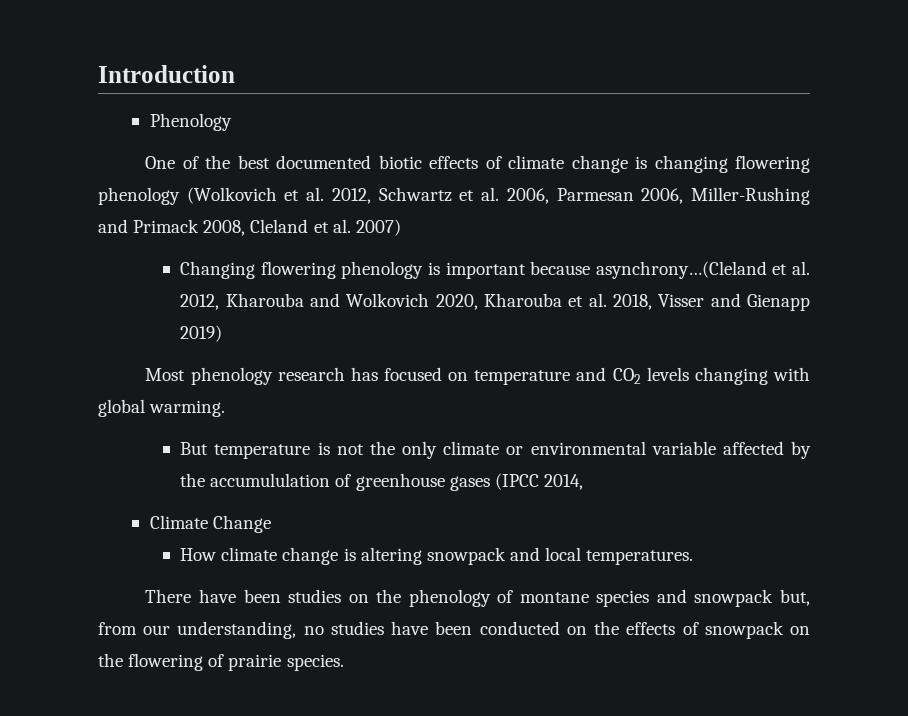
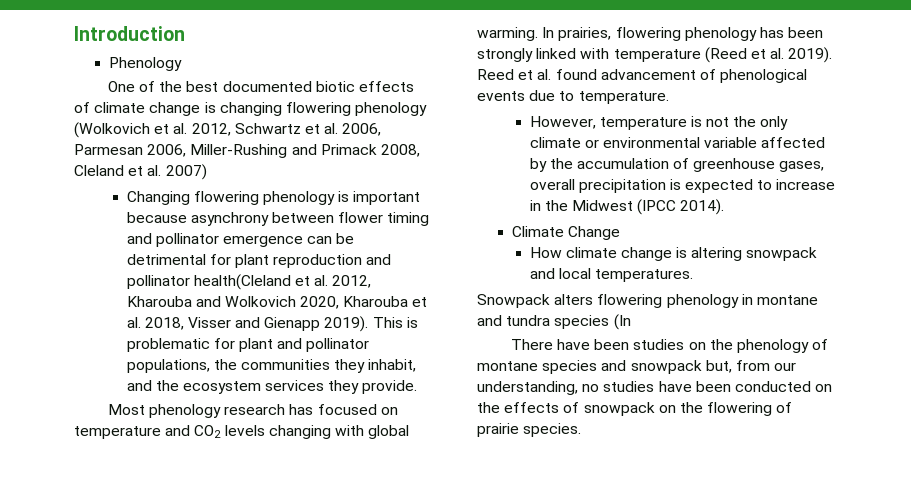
- Changing flowering phenology is important because asynchrony…(Cleland et al. 2012, Kharouba and Wolkovich 2020, Kharouba et al. 2018, Visser and Gienapp 2019)
+ Changing flowering phenology is important because asynchrony between flower timing and pollinator emergence can be detrimental for plant reproduction and pollinator health(Cleland et al. 2012, Kharouba and Wolkovich 2020, Kharouba et al. 2018, Visser and Gienapp 2019). This is problematic for plant and pollinator populations, the communities they inhabit, and the ecosystem services they provide.
- Most phenology research has focused on temperature and CO2 levels changing with global warming.
- But temperature is not the only climate or environmental variable affected by the accumululation of greenhouse gases (IPCC 2014,
+ Most phenology research has focused on temperature and CO2 levels changing with global warming. In prairies, flowering phenology has been strongly linked with temperature (Reed et al. 2019). Reed et al. found advancement of phenological events due to temperature.
+ However, temperature is not the only climate or environmental variable affected by the accumulation of greenhouse gases, overall precipitation is expected to increase in the Midwest (IPCC 2014).
+ Snowpack alters flowering phenology in montane and tundra species (In

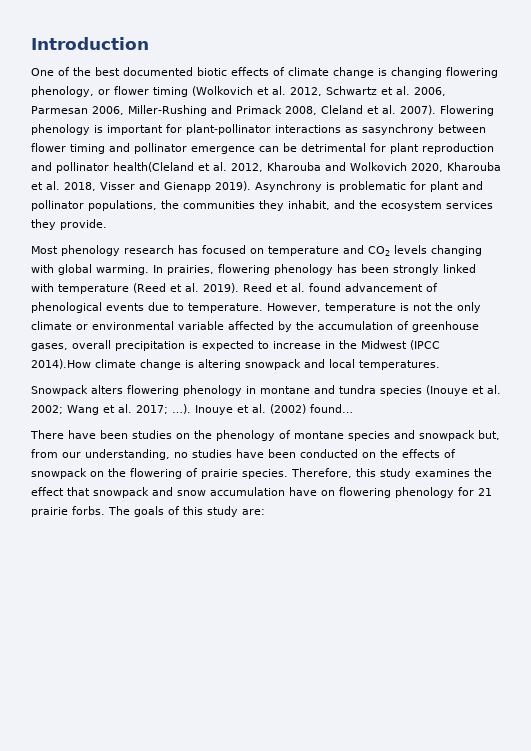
- Phenology
- One of the best documented biotic effects of climate change is changing flowering phenology (Wolkovich et al. 2012, Schwartz et al. 2006, Parmesan 2006, Miller-Rushing and Primack 2008, Cleland et al. 2007)
- Changing flowering phenology is important because asynchrony between flower timing and pollinator emergence can be detrimental for plant reproduction and pollinator health(Cleland et al. 2012, Kharouba and Wolkovich 2020, Kharouba et al. 2018, Visser and Gienapp 2019).
+ One of the best documented biotic effects of climate change is changing flowering phenology, or flower timing (Wolkovich et al. 2012, Schwartz et al. 2006, Parmesan 2006, Miller-Rushing and Primack 2008, Cleland et al. 2007). Flowering phenology is important for plant-pollinator interactions as sasynchrony between flower timing and pollinator emergence can be detrimental for plant reproduction and pollinator health(Cleland et al. 2012, Kharouba and Wolkovich 2020, Kharouba et al. 2018, Visser and Gienapp 2019).
- This is problematic for plant and pollinator populations, the communities they inhabit, and the ecosystem services they provide.
+ Asynchrony is problematic for plant and pollinator populations, the communities they inhabit, and the ecosystem services they provide.
- Reed et al. found advancement of phenological events due to temperature.
- However, temperature is not the only climate or environmental variable affected by the accumulation of greenhouse gases, overall precipitation is expected to increase in the Midwest (IPCC 2014).
- Climate Change
- How climate change is altering snowpack and local temperatures.
+ Reed et al. found advancement of phenological events due to temperature. However, temperature is not the only climate or environmental variable affected by the accumulation of greenhouse gases, overall precipitation is expected to increase in the Midwest (IPCC 2014).How climate change is altering snowpack and local temperatures.
- Snowpack alters flowering phenology in montane and tundra species (In
+ Snowpack alters flowering phenology in montane and tundra species (Inouye et al. 2002; Wang et al. 2017; …). Inouye et al. (2002) found…
+ Therefore, this study examines the effect that snowpack and snow accumulation have on flowering phenology for 21 prairie forbs. The goals of this study are:

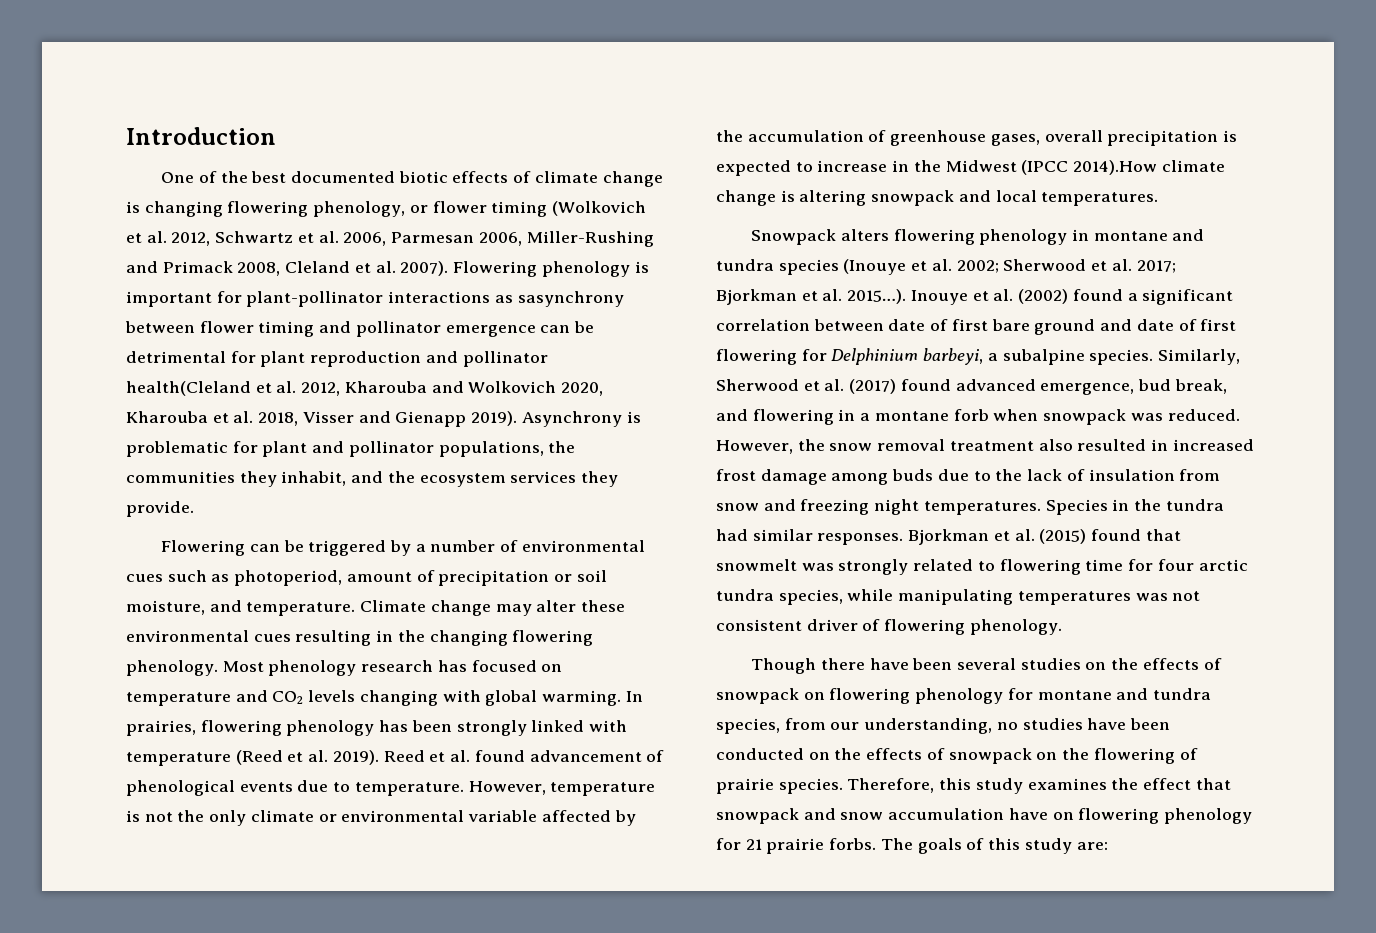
+ Flowering can be triggered by a number of environmental cues such as photoperiod, amount of precipitation or soil moisture, and temperature. Climate change may alter these environmental cues resulting in the changing flowering phenology.
- Snowpack alters flowering phenology in montane and tundra species (Inouye et al. 2002; Wang et al. 2017; …). Inouye et al. (2002) found…
- There have been studies on the phenology of montane species and snowpack but, from our understanding, no studies have been conducted on the effects of snowpack on the flowering of prairie species.
+ Snowpack alters flowering phenology in montane and tundra species (Inouye et al. 2002; Sherwood et al. 2017; Bjorkman et al. 2015…). Inouye et al. (2002) found a significant correlation between date of first bare ground and date of first flowering for Delphinium barbeyi, a subalpine species. Similarly, Sherwood et al. (2017) found advanced emergence, bud break, and flowering in a montane forb when snowpack was reduced. However, the snow removal treatment also resulted in increased frost damage among buds due to the lack of insulation from snow and freezing night temperatures. Species in the tundra had similar responses. Bjorkman et al. (2015) found that snowmelt was strongly related to flowering time for four arctic tundra species, while manipulating temperatures was not consistent driver of flowering phenology.
+ Though there have been several studies on the effects of snowpack on flowering phenology for montane and tundra species, from our understanding, no studies have been conducted on the effects of snowpack on the flowering of prairie species.

